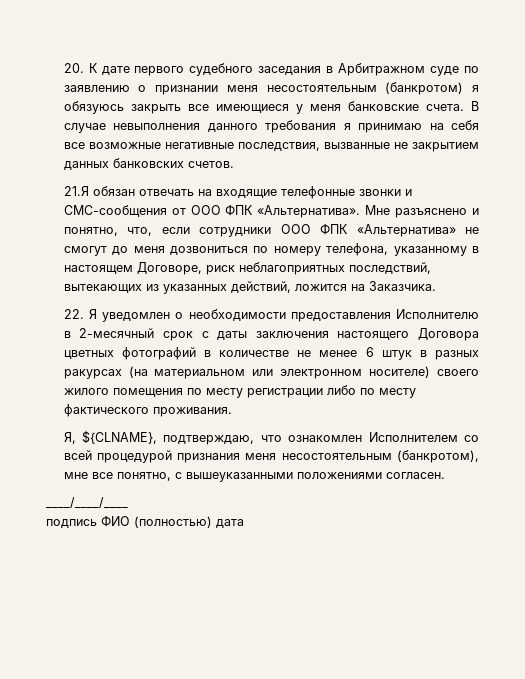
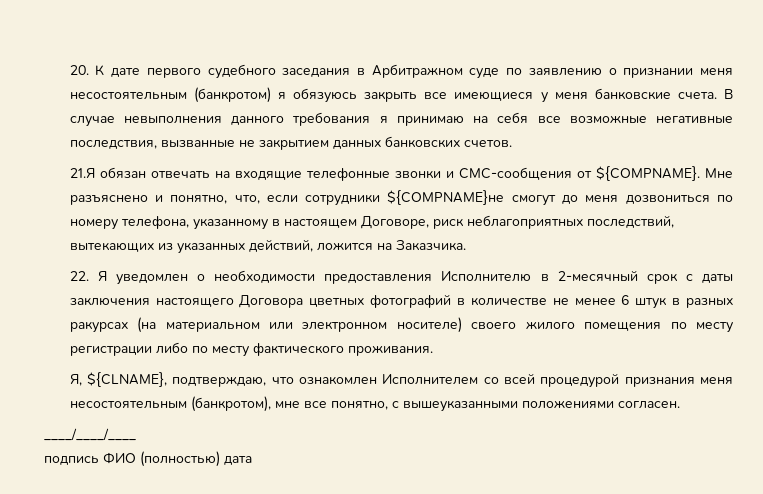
- 21.Я обязан отвечать на входящие телефонные звонки и СМС-сообщения от ООО ФПК «Альтернатива».
+ 21.Я обязан отвечать на входящие телефонные звонки и СМС-сообщения от ${COMPNAME}.
- Мне разъяснено и понятно, что, если сотрудники ООО ФПК «Альтернатива» не смогут до меня дозвониться по номеру телефона, указанному в настоящем Договоре, риск неблагоприятных последствий, вытекающих из указанных действий, ложится на Заказчика.
+ Мне разъяснено и понятно, что, если сотрудники ${COMPNAME}не смогут до меня дозвониться по номеру телефона, указанному в настоящем Договоре, риск неблагоприятных последствий, вытекающих из указанных действий, ложится на Заказчика.

